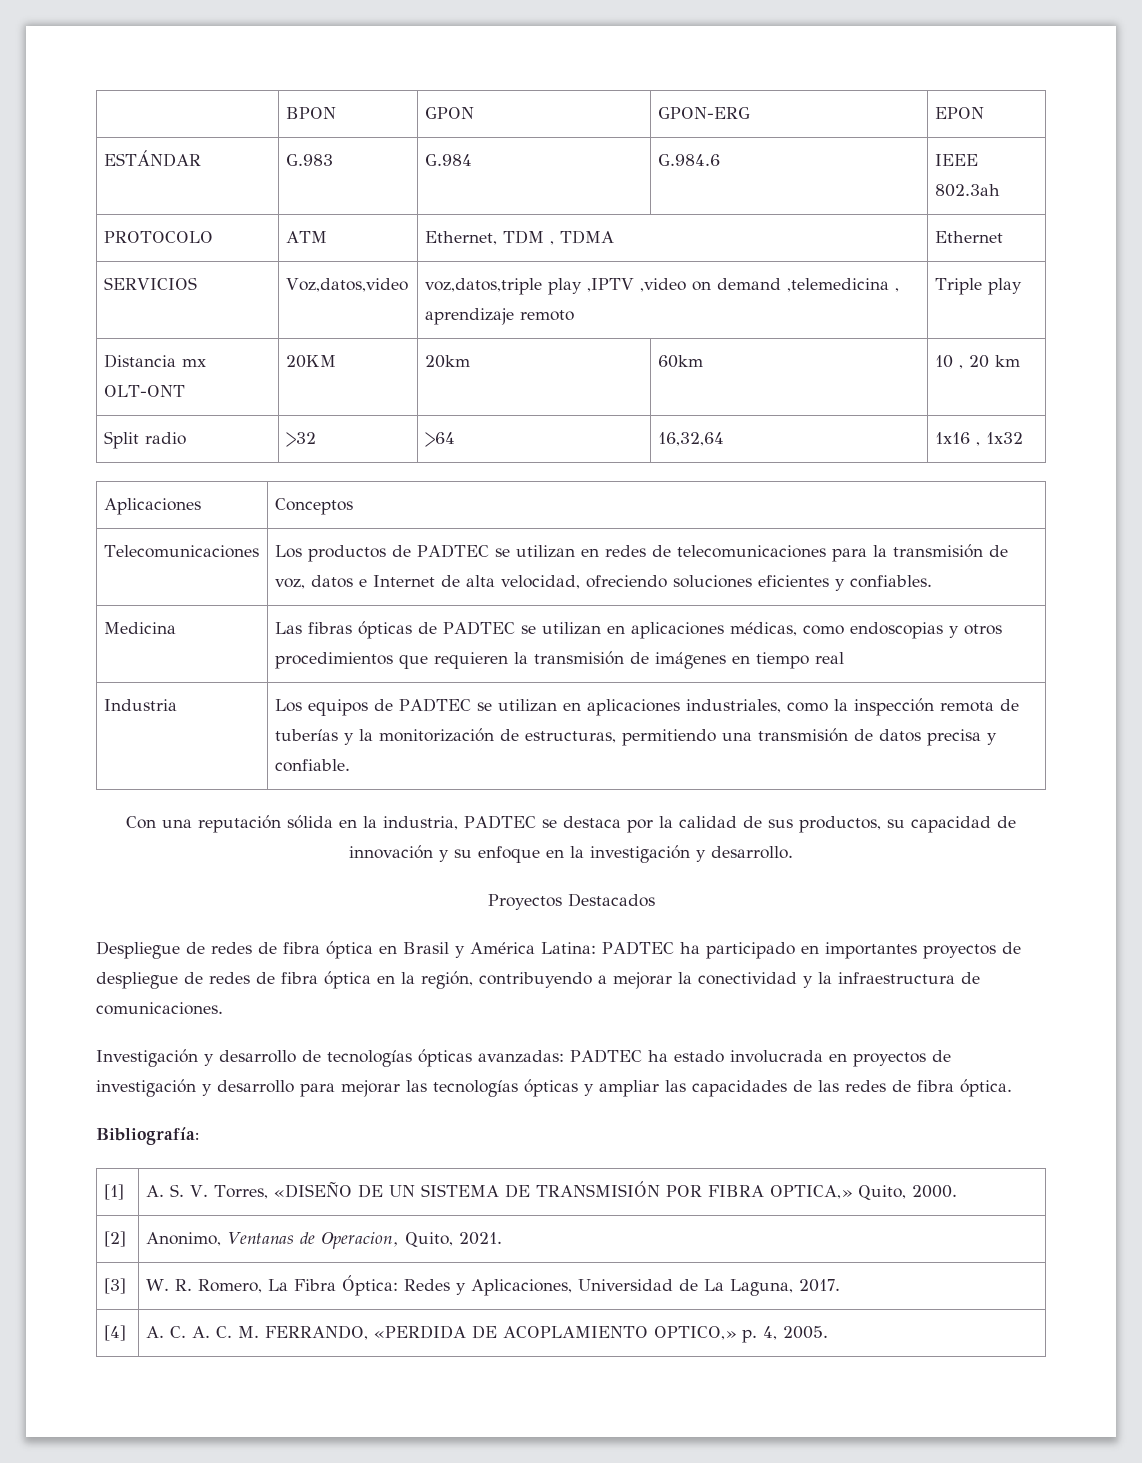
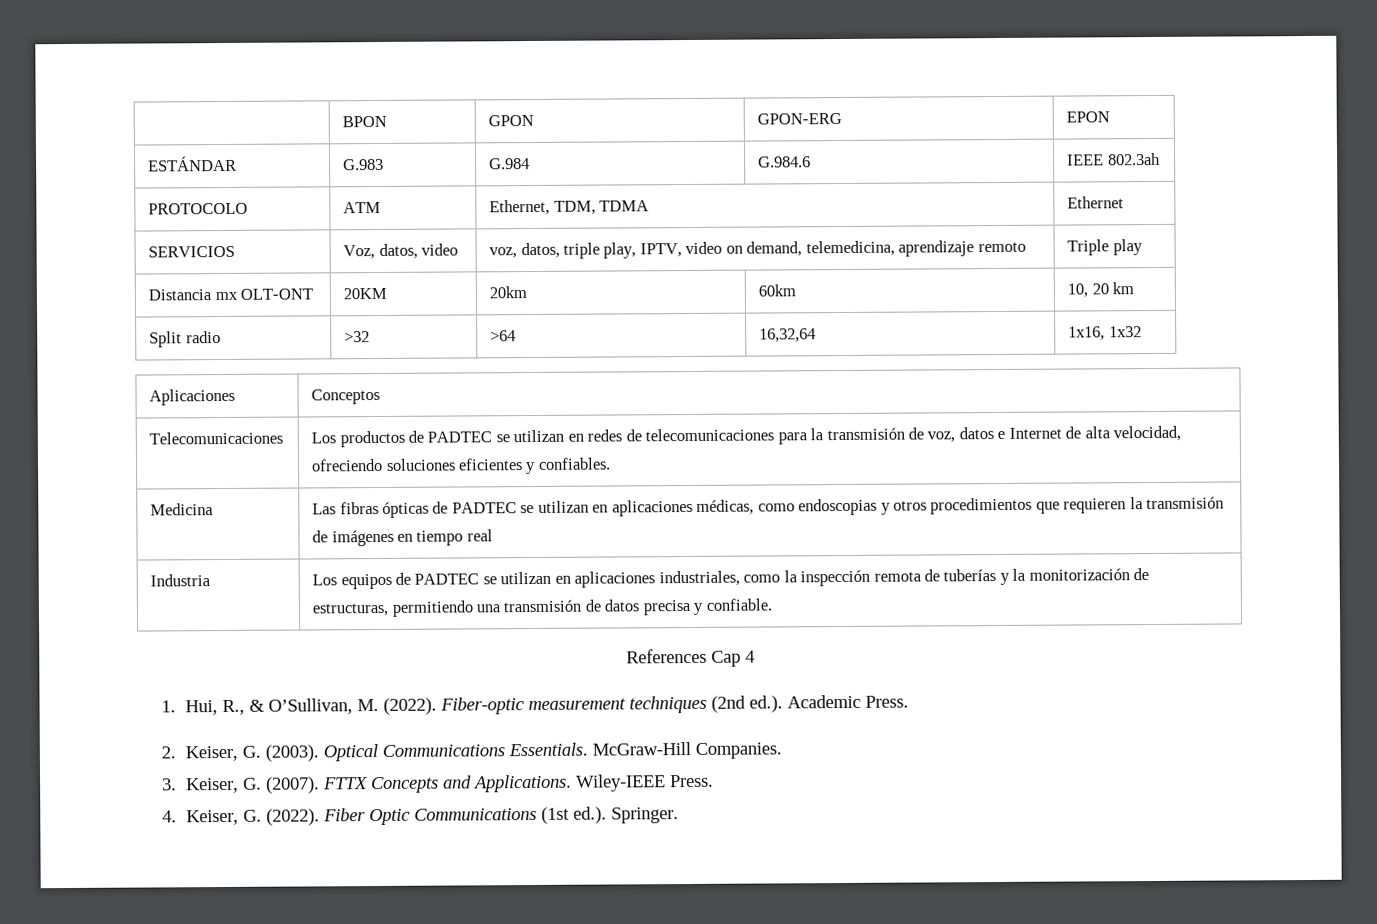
- PROTOCOLO | ATM | Ethernet, TDM , TDMA | Ethernet
+ PROTOCOLO | ATM | Ethernet, TDM, TDMA | Ethernet
- SERVICIOS | Voz,datos,video | voz,datos,triple play ,IPTV ,video on demand ,telemedicina , aprendizaje remoto | Triple play
+ SERVICIOS | Voz, datos, video | voz, datos, triple play, IPTV, video on demand, telemedicina, aprendizaje remoto | Triple play
- Distancia mx OLT-ONT | 20KM | 20km | 60km | 10 , 20 km
+ Distancia mx OLT-ONT | 20KM | 20km | 60km | 10, 20 km
- Split radio | >32 | >64 | 16,32,64 | 1x16 , 1x32
+ Split radio | >32 | >64 | 16,32,64 | 1x16, 1x32
- Con una reputación sólida en la industria, PADTEC se destaca por la calidad de sus productos, su capacidad de innovación y su enfoque en la investigación y desarrollo.
- Proyectos Destacados
- Despliegue de redes de fibra óptica en Brasil y América Latina: PADTEC ha participado en importantes proyectos de despliegue de redes de fibra óptica en la región, contribuyendo a mejorar la conectividad y la infraestructura de comunicaciones.
- Investigación y desarrollo de tecnologías ópticas avanzadas: PADTEC ha estado involucrada en proyectos de investigación y desarrollo para mejorar las tecnologías ópticas y ampliar las capacidades de las redes de fibra óptica.
- Bibliografía:
- [1] | A. S. V. Torres, «DISEÑO DE UN SISTEMA DE TRANSMISIÓN POR FIBRA OPTICA,» Quito, 2000.
- [2] | Anonimo, Ventanas de Operacion, Quito, 2021.
- [3] | W. R. Romero, La Fibra Óptica: Redes y Aplicaciones, Universidad de La Laguna, 2017.
- [4] | A. C. A. C. M. FERRANDO, «PERDIDA DE ACOPLAMIENTO OPTICO,» p. 4, 2005.
+ References Cap 4
+ 1. Hui, R., & O’Sullivan, M. (2022). Fiber-optic measurement techniques (2nd ed.). Academic Press.
+ 2. Keiser, G. (2003). Optical Communications Essentials. McGraw-Hill Companies.
+ 3. Keiser, G. (2007). FTTX Concepts and Applications. Wiley-IEEE Press.
+ 4. Keiser, G. (2022). Fiber Optic Communications (1st ed.). Springer.

